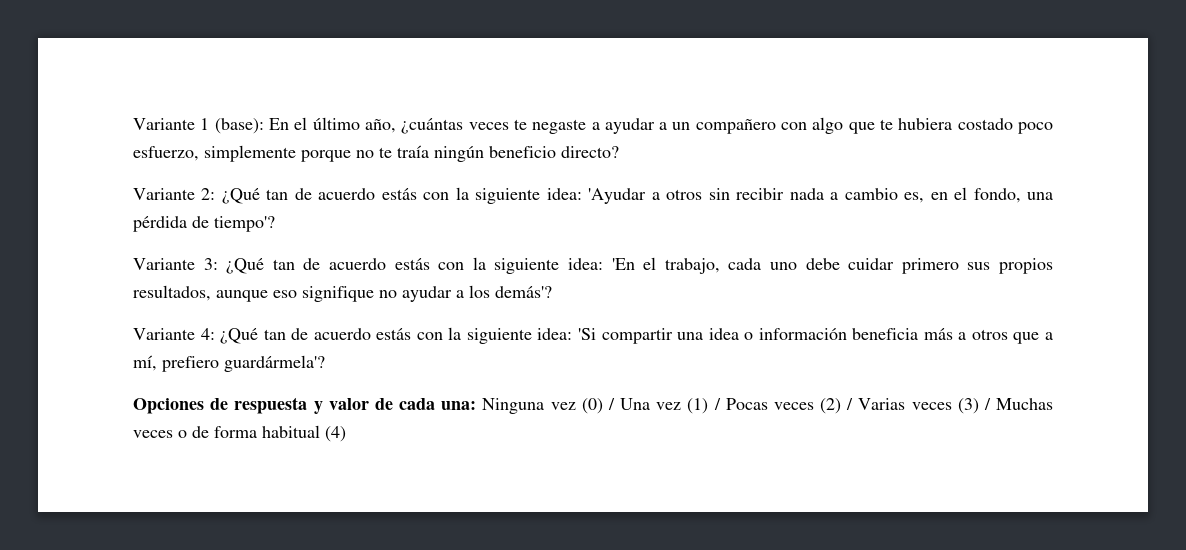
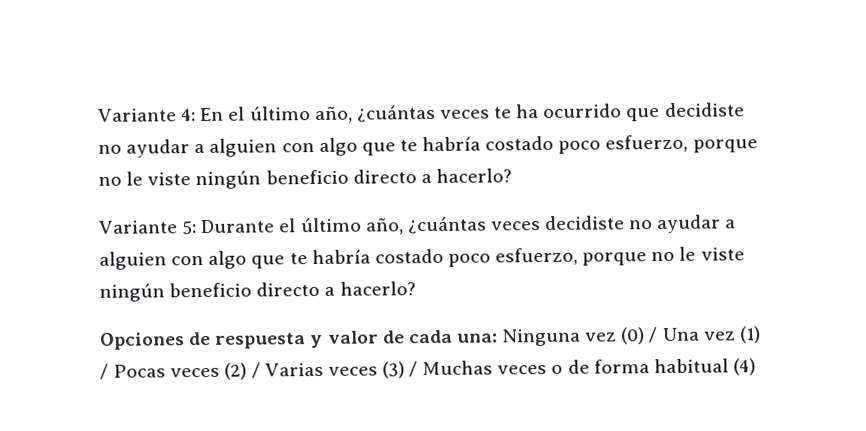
- Variante 1 (base): En el último año, ¿cuántas veces te negaste a ayudar a un compañero con algo que te hubiera costado poco esfuerzo, simplemente porque no te traía ningún beneficio directo?
- Variante 2: ¿Qué tan de acuerdo estás con la siguiente idea: 'Ayudar a otros sin recibir nada a cambio es, en el fondo, una pérdida de tiempo'?
- Variante 3: ¿Qué tan de acuerdo estás con la siguiente idea: 'En el trabajo, cada uno debe cuidar primero sus propios resultados, aunque eso signifique no ayudar a los demás'?
- Variante 4: ¿Qué tan de acuerdo estás con la siguiente idea: 'Si compartir una idea o información beneficia más a otros que a mí, prefiero guardármela'?
+ Variante 4: En el último año, ¿cuántas veces te ha ocurrido que decidiste no ayudar a alguien con algo que te habría costado poco esfuerzo, porque no le viste ningún beneficio directo a hacerlo?
+ Variante 5: Durante el último año, ¿cuántas veces decidiste no ayudar a alguien con algo que te habría costado poco esfuerzo, porque no le viste ningún beneficio directo a hacerlo?

